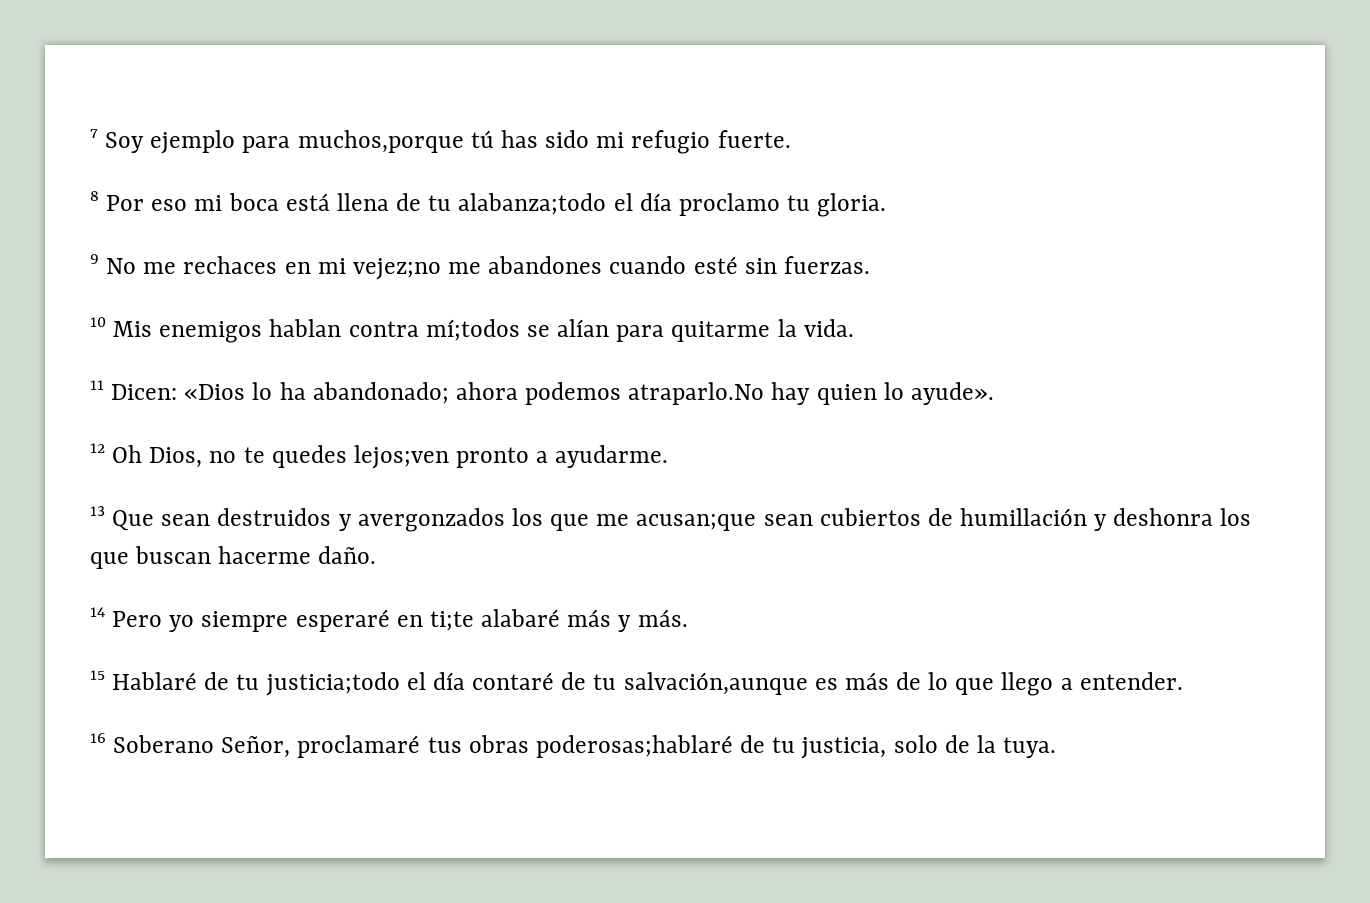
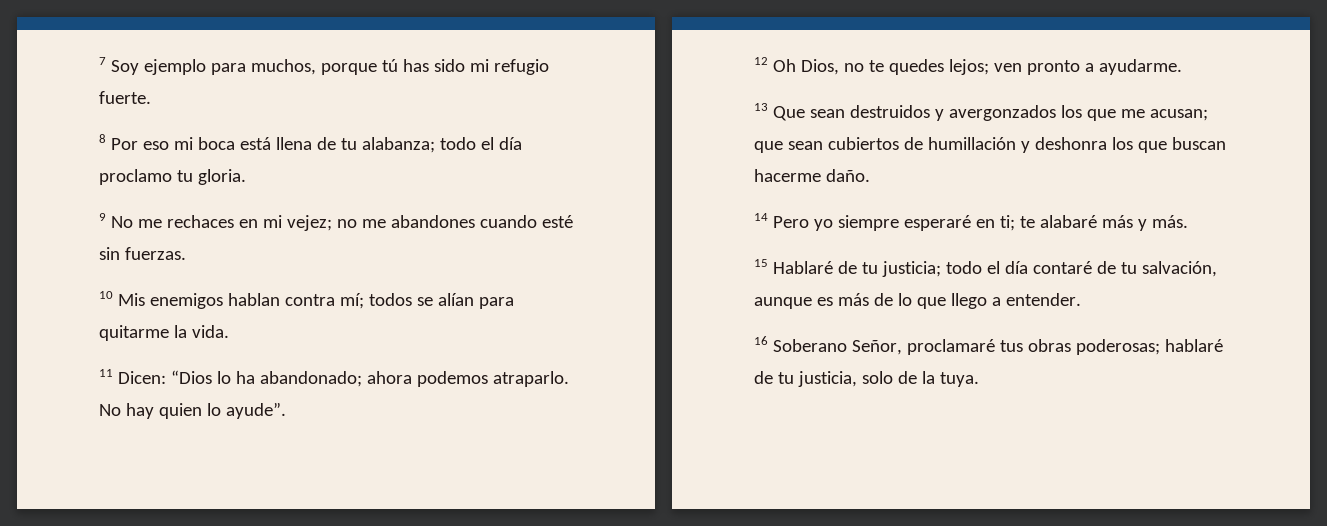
- 7 Soy ejemplo para muchos,porque tú has sido mi refugio fuerte.
+ 7 Soy ejemplo para muchos, porque tú has sido mi refugio fuerte.
- 8 Por eso mi boca está llena de tu alabanza;todo el día proclamo tu gloria.
+ 8 Por eso mi boca está llena de tu alabanza; todo el día proclamo tu gloria.
- 9 No me rechaces en mi vejez;no me abandones cuando esté sin fuerzas.
+ 9 No me rechaces en mi vejez; no me abandones cuando esté sin fuerzas.
- 10 Mis enemigos hablan contra mí;todos se alían para quitarme la vida.
+ 10 Mis enemigos hablan contra mí; todos se alían para quitarme la vida.
- 11 Dicen: «Dios lo ha abandonado; ahora podemos atraparlo.No hay quien lo ayude».
+ 11 Dicen: “Dios lo ha abandonado; ahora podemos atraparlo. No hay quien lo ayude”.
- 12 Oh Dios, no te quedes lejos;ven pronto a ayudarme.
+ 12 Oh Dios, no te quedes lejos; ven pronto a ayudarme.
- 13 Que sean destruidos y avergonzados los que me acusan;que sean cubiertos de humillación y deshonra los que buscan hacerme daño.
+ 13 Que sean destruidos y avergonzados los que me acusan; que sean cubiertos de humillación y deshonra los que buscan hacerme daño.
- 14 Pero yo siempre esperaré en ti;te alabaré más y más.
+ 14 Pero yo siempre esperaré en ti; te alabaré más y más.
- 15 Hablaré de tu justicia;todo el día contaré de tu salvación,aunque es más de lo que llego a entender.
+ 15 Hablaré de tu justicia; todo el día contaré de tu salvación, aunque es más de lo que llego a entender.
- 16 Soberano Señor, proclamaré tus obras poderosas;hablaré de tu justicia, solo de la tuya.
+ 16 Soberano Señor, proclamaré tus obras poderosas; hablaré de tu justicia, solo de la tuya.

